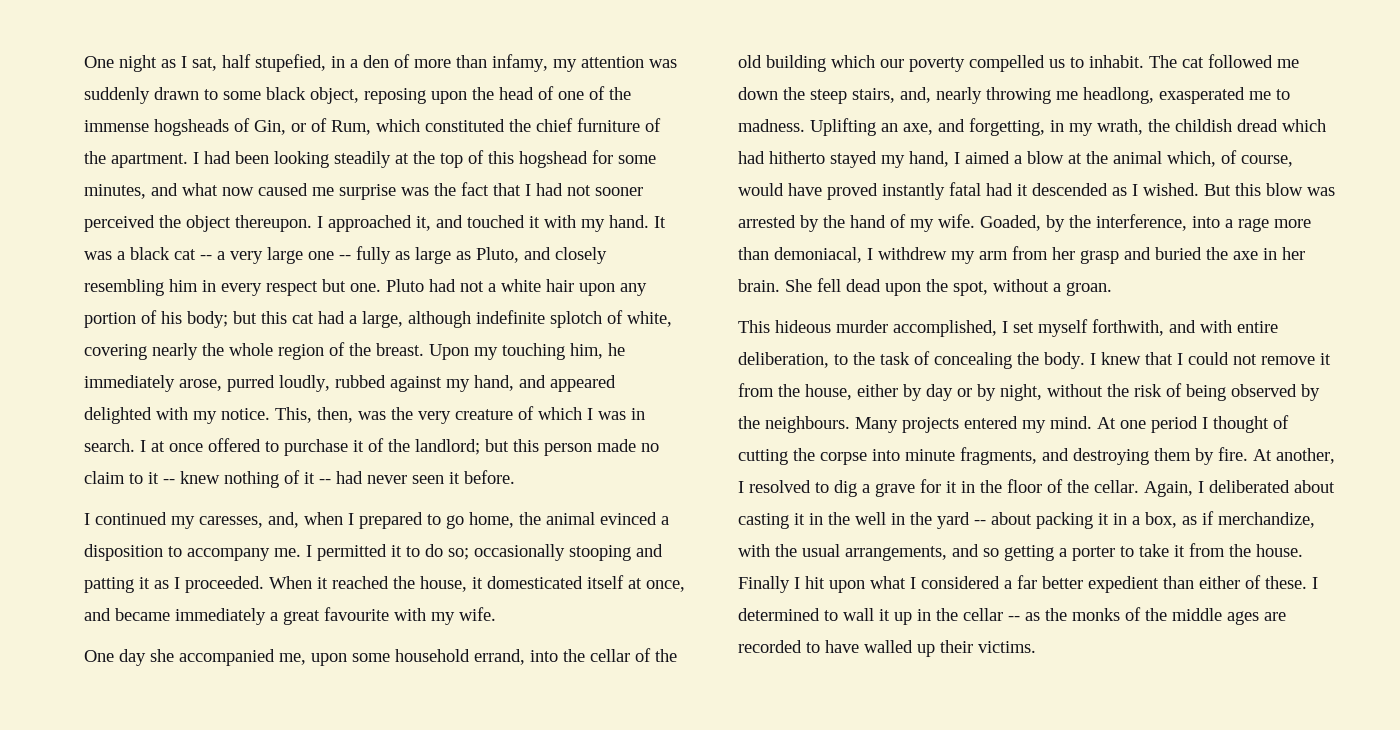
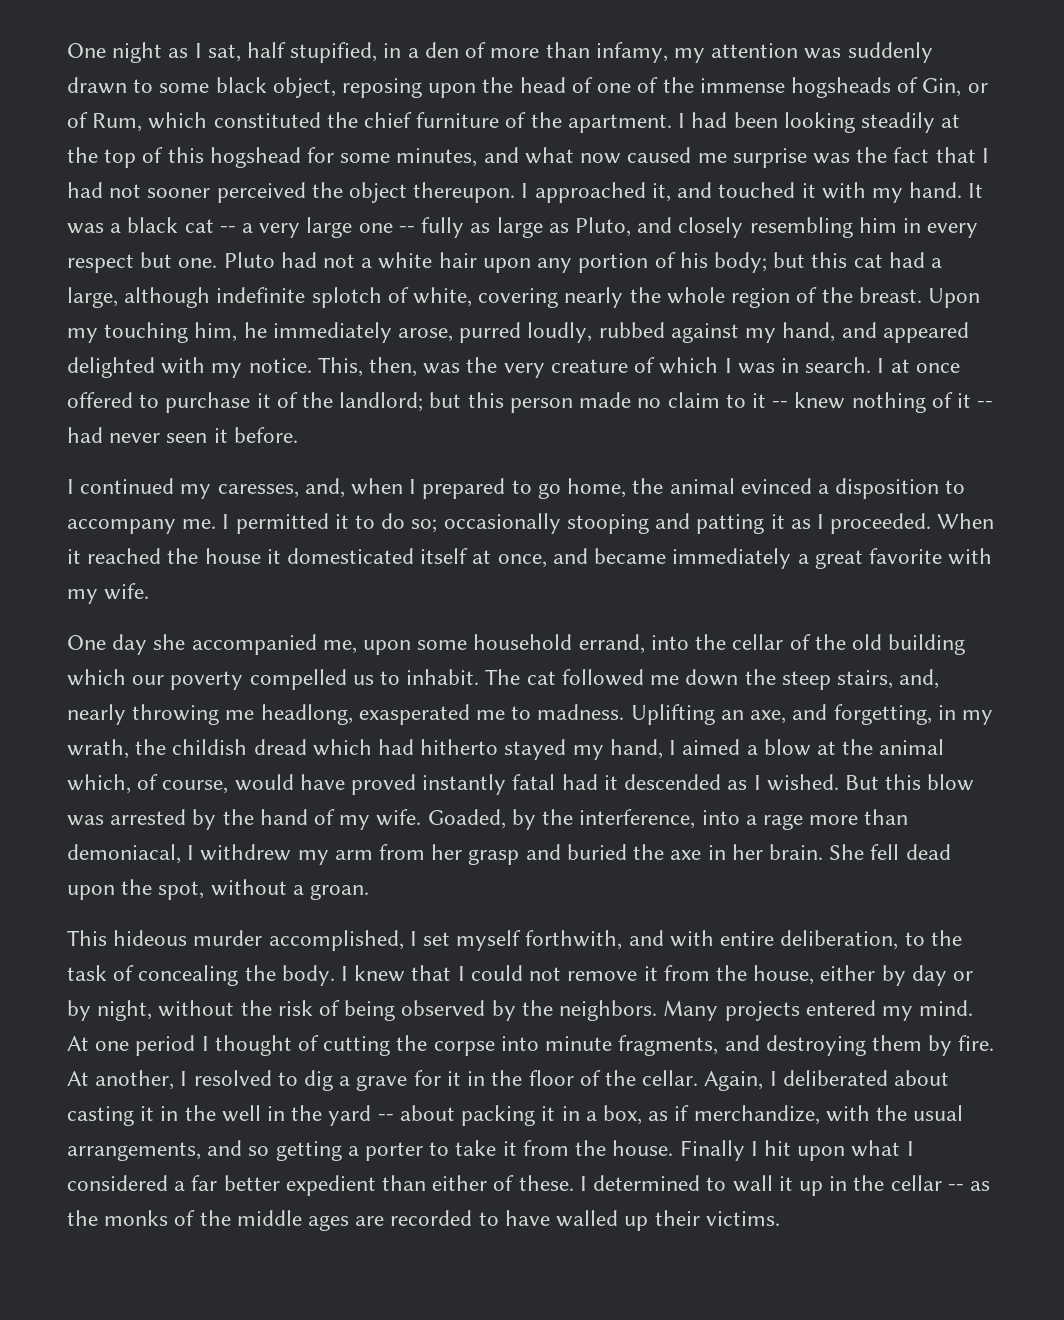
- One night as I sat, half stupefied, in a den of more than infamy, my attention was suddenly drawn to some black object, reposing upon the head of one of the immense hogsheads of Gin, or of Rum, which constituted the chief furniture of the apartment.
+ One night as I sat, half stupified, in a den of more than infamy, my attention was suddenly drawn to some black object, reposing upon the head of one of the immense hogsheads of Gin, or of Rum, which constituted the chief furniture of the apartment.
- When it reached the house, it domesticated itself at once, and became immediately a great favourite with my wife.
+ When it reached the house it domesticated itself at once, and became immediately a great favorite with my wife.
- I knew that I could not remove it from the house, either by day or by night, without the risk of being observed by the neighbours.
+ I knew that I could not remove it from the house, either by day or by night, without the risk of being observed by the neighbors.

